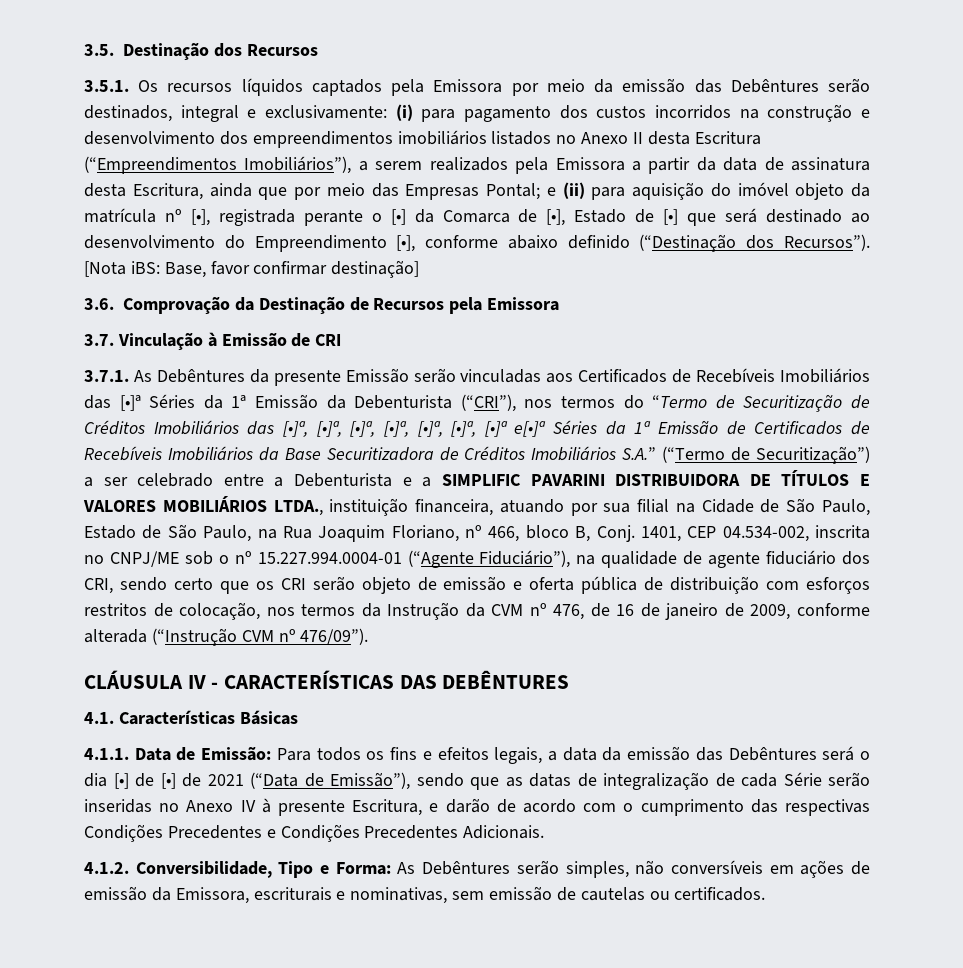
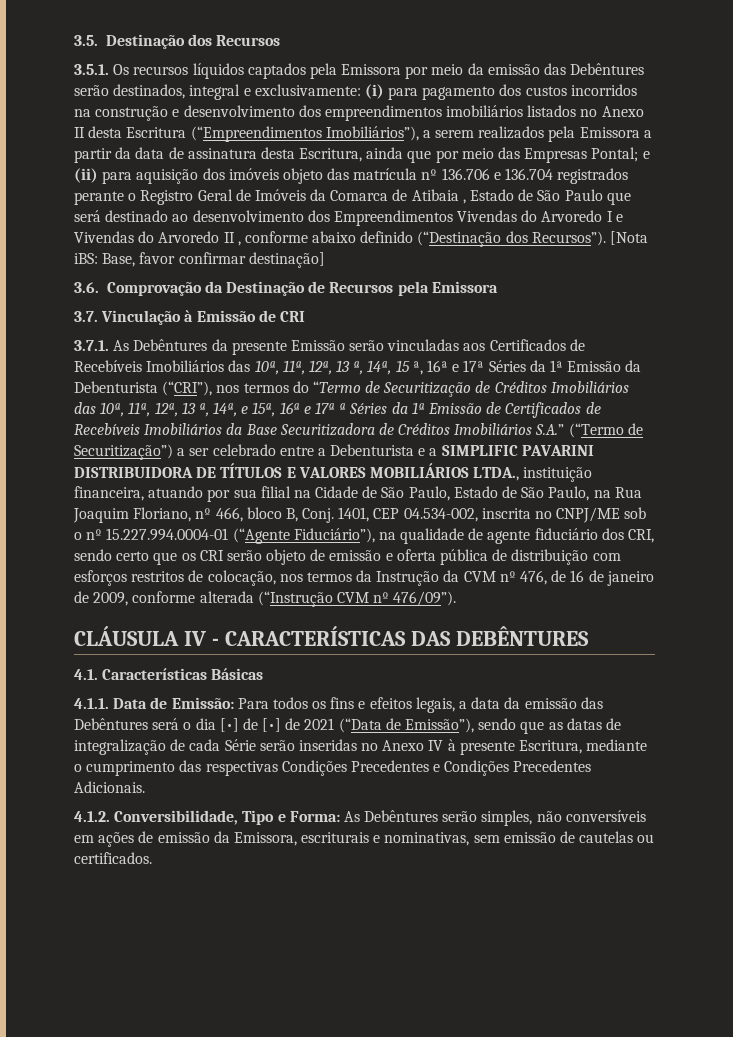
- e (ii) para aquisição do imóvel objeto da matrícula nº [•], registrada perante o [•] da Comarca de [•], Estado de [•] que será destinado ao desenvolvimento do Empreendimento [•], conforme abaixo definido (“Destinação dos Recursos”).
+ e (ii) para aquisição dos imóveis objeto das matrícula nº 136.706 e 136.704 registrados perante o Registro Geral de Imóveis da Comarca de Atibaia , Estado de São Paulo que será destinado ao desenvolvimento dos Empreendimentos Vivendas do Arvoredo I e Vivendas do Arvoredo II , conforme abaixo definido (“Destinação dos Recursos”).
- 3.7.1. As Debêntures da presente Emissão serão vinculadas aos Certificados de Recebíveis Imobiliários das [•]ª Séries da 1ª Emissão da Debenturista (“CRI”), nos termos do “Termo de Securitização de Créditos Imobiliários das [•]ª, [•]ª, [•]ª, [•]ª, [•]ª, [•]ª, [•]ª e[•]ª Séries da 1ª Emissão de Certificados de Recebíveis Imobiliários da Base Securitizadora de Créditos Imobiliários S.A.” (“Termo de Securitização”) a ser celebrado entre a Debenturista e a SIMPLIFIC PAVARINI DISTRIBUIDORA DE TÍTULOS E VALORES MOBILIÁRIOS LTDA., instituição financeira, atuando por sua filial na Cidade de São Paulo, Estado de São Paulo, na Rua Joaquim Floriano, nº 466, bloco B, Conj.
+ 3.7.1. As Debêntures da presente Emissão serão vinculadas aos Certificados de Recebíveis Imobiliários das 10ª, 11ª, 12ª, 13 ª, 14ª, 15 ª, 16ª e 17ª Séries da 1ª Emissão da Debenturista (“CRI”), nos termos do “Termo de Securitização de Créditos Imobiliários das 10ª, 11ª, 12ª, 13 ª, 14ª, e 15ª, 16ª e 17ª ª Séries da 1ª Emissão de Certificados de Recebíveis Imobiliários da Base Securitizadora de Créditos Imobiliários S.A.” (“Termo de Securitização”) a ser celebrado entre a Debenturista e a SIMPLIFIC PAVARINI DISTRIBUIDORA DE TÍTULOS E VALORES MOBILIÁRIOS LTDA., instituição financeira, atuando por sua filial na Cidade de São Paulo, Estado de São Paulo, na Rua Joaquim Floriano, nº 466, bloco B, Conj.
- 4.1.1. Data de Emissão: Para todos os fins e efeitos legais, a data da emissão das Debêntures será o dia [•] de [•] de 2021 (“Data de Emissão”), sendo que as datas de integralização de cada Série serão inseridas no Anexo IV à presente Escritura, e darão de acordo com o cumprimento das respectivas Condições Precedentes e Condições Precedentes Adicionais.
+ 4.1.1. Data de Emissão: Para todos os fins e efeitos legais, a data da emissão das Debêntures será o dia [•] de [•] de 2021 (“Data de Emissão”), sendo que as datas de integralização de cada Série serão inseridas no Anexo IV à presente Escritura, mediante o cumprimento das respectivas Condições Precedentes e Condições Precedentes Adicionais.

